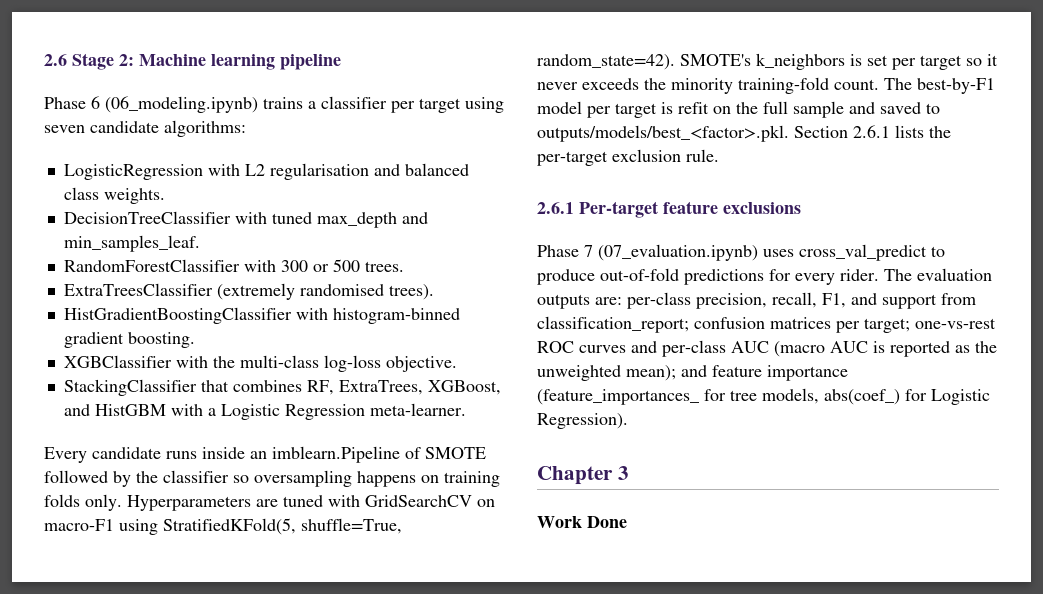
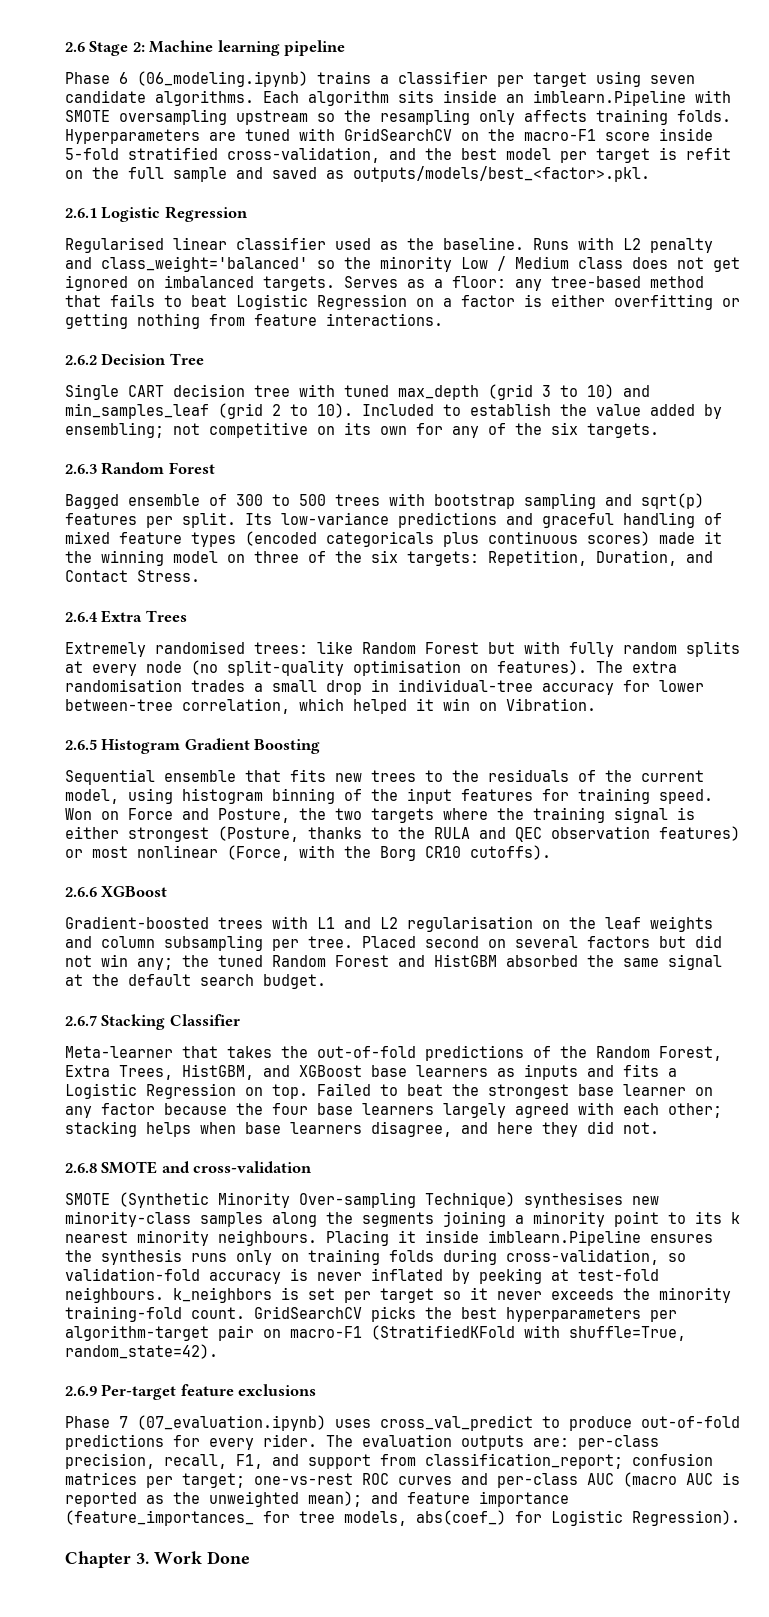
- Phase 6 (06_modeling.ipynb) trains a classifier per target using seven candidate algorithms:
- LogisticRegression with L2 regularisation and balanced class weights.
- DecisionTreeClassifier with tuned max_depth and min_samples_leaf.
- RandomForestClassifier with 300 or 500 trees.
- ExtraTreesClassifier (extremely randomised trees).
- HistGradientBoostingClassifier with histogram-binned gradient boosting.
- XGBClassifier with the multi-class log-loss objective.
- StackingClassifier that combines RF, ExtraTrees, XGBoost, and HistGBM with a Logistic Regression meta-learner.
- Every candidate runs inside an imblearn.Pipeline of SMOTE followed by the classifier so oversampling happens on training folds only.
+ Phase 6 (06_modeling.ipynb) trains a classifier per target using seven candidate algorithms. Each algorithm sits inside an imblearn.Pipeline with SMOTE oversampling upstream so the resampling only affects training folds.
- Hyperparameters are tuned with GridSearchCV on macro-F1 using StratifiedKFold(5, shuffle=True, random_state=42). SMOTE's k_neighbors is set per target so it never exceeds the minority training-fold count.
+ Hyperparameters are tuned with GridSearchCV on the macro-F1 score inside 5-fold stratified cross-validation, and the best model per target is refit on the full sample and saved as outputs/models/best_<factor>.pkl.
+ 2.6.1 Logistic Regression
+ Regularised linear classifier used as the baseline. Runs with L2 penalty and class_weight='balanced' so the minority Low / Medium class does not get ignored on imbalanced targets. Serves as a floor: any tree-based method that fails to beat Logistic Regression on a factor is either overfitting or getting nothing from feature interactions.
+ 2.6.2 Decision Tree
+ Single CART decision tree with tuned max_depth (grid 3 to 10) and min_samples_leaf (grid 2 to 10). Included to establish the value added by ensembling; not competitive on its own for any of the six targets.
+ 2.6.3 Random Forest
+ Bagged ensemble of 300 to 500 trees with bootstrap sampling and sqrt(p) features per split. Its low-variance predictions and graceful handling of mixed feature types (encoded categoricals plus continuous scores) made it the winning model on three of the six targets: Repetition, Duration, and Contact Stress.
+ 2.6.4 Extra Trees
+ Extremely randomised trees: like Random Forest but with fully random splits at every node (no split-quality optimisation on features). The extra randomisation trades a small drop in individual-tree accuracy for lower between-tree correlation, which helped it win on Vibration.
+ 2.6.5 Histogram Gradient Boosting
+ Sequential ensemble that fits new trees to the residuals of the current model, using histogram binning of the input features for training speed. Won on Force and Posture, the two targets where the training signal is either strongest (Posture, thanks to the RULA and QEC observation features) or most nonlinear (Force, with the Borg CR10 cutoffs).
+ 2.6.6 XGBoost
+ Gradient-boosted trees with L1 and L2 regularisation on the leaf weights and column subsampling per tree. Placed second on several factors but did not win any; the tuned Random Forest and HistGBM absorbed the same signal at the default search budget.
+ 2.6.7 Stacking Classifier
+ Meta-learner that takes the out-of-fold predictions of the Random Forest, Extra Trees, HistGBM, and XGBoost base learners as inputs and fits a Logistic Regression on top. Failed to beat the strongest base learner on any factor because the four base learners largely agreed with each other; stacking helps when base learners disagree, and here they did not.
+ 2.6.8 SMOTE and cross-validation
+ SMOTE (Synthetic Minority Over-sampling Technique) synthesises new minority-class samples along the segments joining a minority point to its k nearest minority neighbours. Placing it inside imblearn.Pipeline ensures the synthesis runs only on training folds during cross-validation, so validation-fold accuracy is never inflated by peeking at test-fold neighbours. k_neighbors is set per target so it never exceeds the minority training-fold count.
- The best-by-F1 model per target is refit on the full sample and saved to outputs/models/best_<factor>.pkl. Section 2.6.1 lists the per-target exclusion rule.
- 2.6.1 Per-target feature exclusions
+ GridSearchCV picks the best hyperparameters per algorithm-target pair on macro-F1 (StratifiedKFold with shuffle=True, random_state=42).
+ 2.6.9 Per-target feature exclusions
- Chapter 3
- Work Done
+ Chapter 3. Work Done

